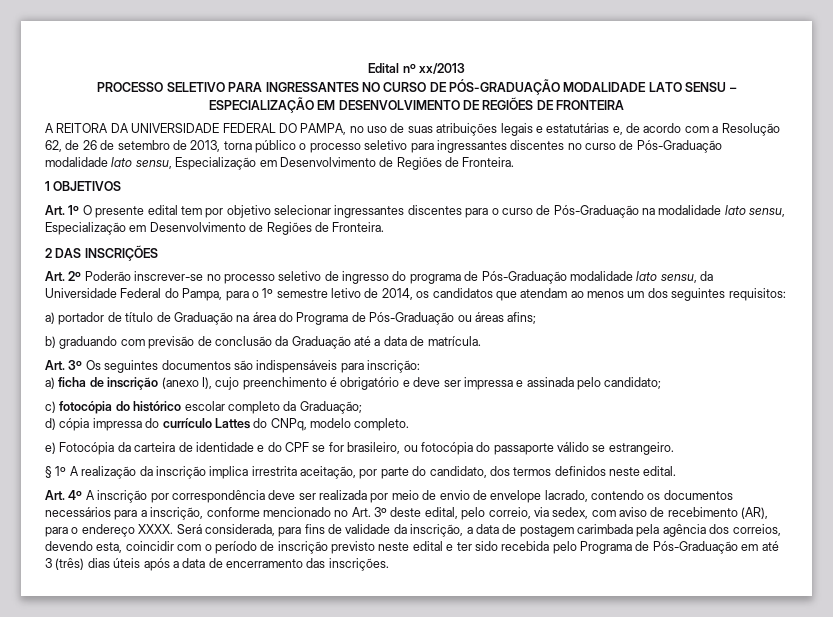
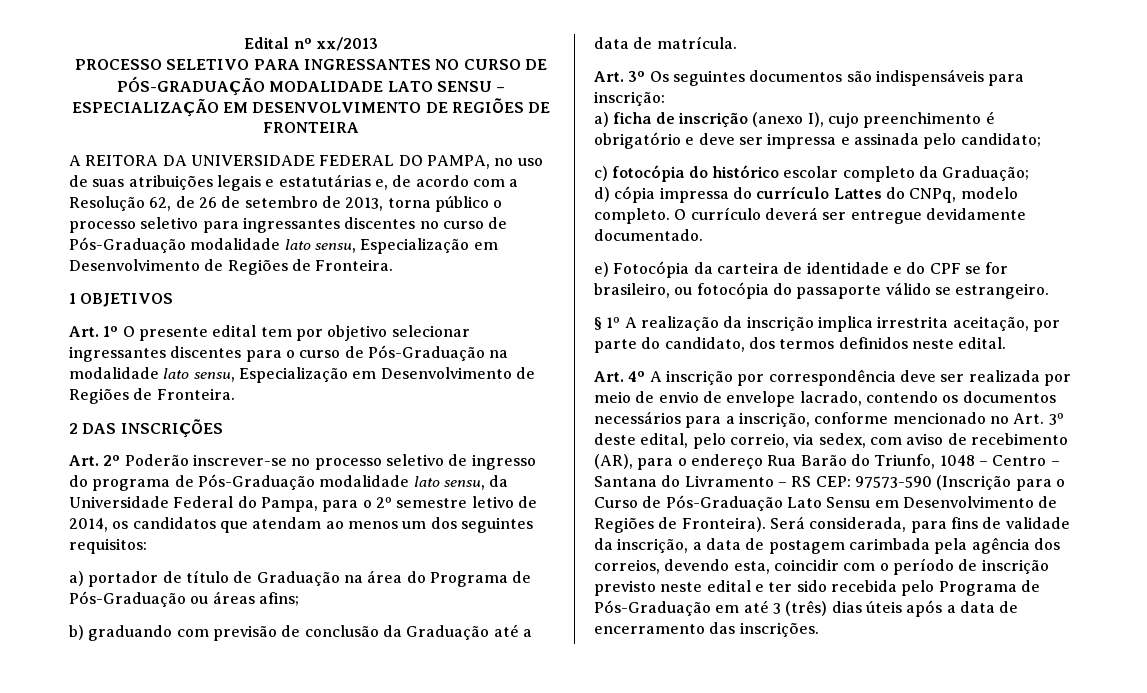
- Art. 2º Poderão inscrever-se no processo seletivo de ingresso do programa de Pós-Graduação modalidade lato sensu, da Universidade Federal do Pampa, para o 1º semestre letivo de 2014, os candidatos que atendam ao menos um dos seguintes requisitos:
+ Art. 2º Poderão inscrever-se no processo seletivo de ingresso do programa de Pós-Graduação modalidade lato sensu, da Universidade Federal do Pampa, para o 2º semestre letivo de 2014, os candidatos que atendam ao menos um dos seguintes requisitos:
+ O currículo deverá ser entregue devidamente documentado.
- Art. 4º A inscrição por correspondência deve ser realizada por meio de envio de envelope lacrado, contendo os documentos necessários para a inscrição, conforme mencionado no Art. 3º deste edital, pelo correio, via sedex, com aviso de recebimento (AR), para o endereço XXXX.
+ Art. 4º A inscrição por correspondência deve ser realizada por meio de envio de envelope lacrado, contendo os documentos necessários para a inscrição, conforme mencionado no Art. 3º deste edital, pelo correio, via sedex, com aviso de recebimento (AR), para o endereço Rua Barão do Triunfo, 1048 – Centro – Santana do Livramento – RS CEP: 97573-590 (Inscrição para o Curso de Pós-Graduação Lato Sensu em Desenvolvimento de Regiões de Fronteira).

